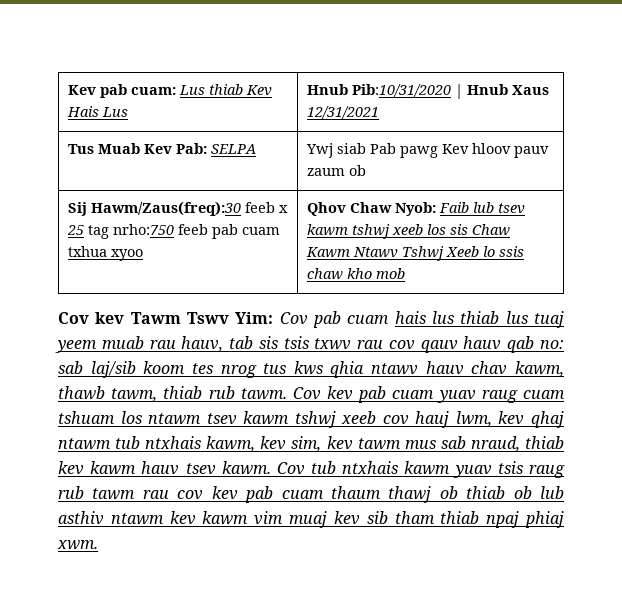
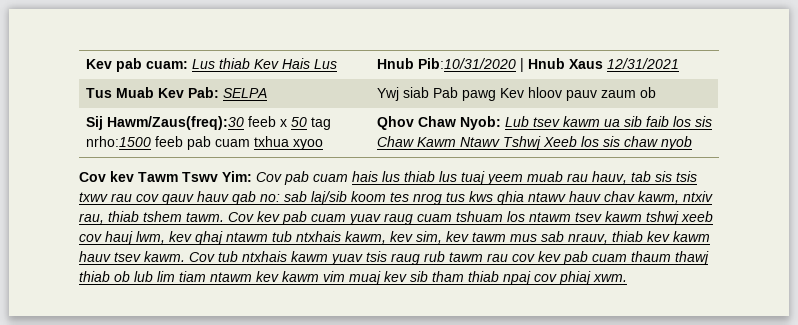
- Sij Hawm/Zaus(freq):30 feeb x 25 tag nrho:750 feeb pab cuam txhua xyoo | Qhov Chaw Nyob: Faib lub tsev kawm tshwj xeeb los sis Chaw Kawm Ntawv Tshwj Xeeb lo ssis chaw kho mob
+ Sij Hawm/Zaus(freq):30 feeb x 50 tag nrho:1500 feeb pab cuam txhua xyoo | Qhov Chaw Nyob: Lub tsev kawm ua sib faib los sis Chaw Kawm Ntawv Tshwj Xeeb los sis chaw nyob
- Cov kev Tawm Tswv Yim: Cov pab cuam hais lus thiab lus tuaj yeem muab rau hauv, tab sis tsis txwv rau cov qauv hauv qab no: sab laj/sib koom tes nrog tus kws qhia ntawv hauv chav kawm, thawb tawm, thiab rub tawm.
+ Cov kev Tawm Tswv Yim: Cov pab cuam hais lus thiab lus tuaj yeem muab rau hauv, tab sis tsis txwv rau cov qauv hauv qab no: sab laj/sib koom tes nrog tus kws qhia ntawv hauv chav kawm, ntxiv rau, thiab tshem tawm.
- Cov kev pab cuam yuav raug cuam tshuam los ntawm tsev kawm tshwj xeeb cov hauj lwm, kev qhaj ntawm tub ntxhais kawm, kev sim, kev tawm mus sab nraud, thiab kev kawm hauv tsev kawm.
+ Cov kev pab cuam yuav raug cuam tshuam los ntawm tsev kawm tshwj xeeb cov hauj lwm, kev qhaj ntawm tub ntxhais kawm, kev sim, kev tawm mus sab nrauv, thiab kev kawm hauv tsev kawm.
- Cov tub ntxhais kawm yuav tsis raug rub tawm rau cov kev pab cuam thaum thawj ob thiab ob lub asthiv ntawm kev kawm vim muaj kev sib tham thiab npaj phiaj xwm.
+ Cov tub ntxhais kawm yuav tsis raug rub tawm rau cov kev pab cuam thaum thawj thiab ob lub lim tiam ntawm kev kawm vim muaj kev sib tham thiab npaj cov phiaj xwm.

